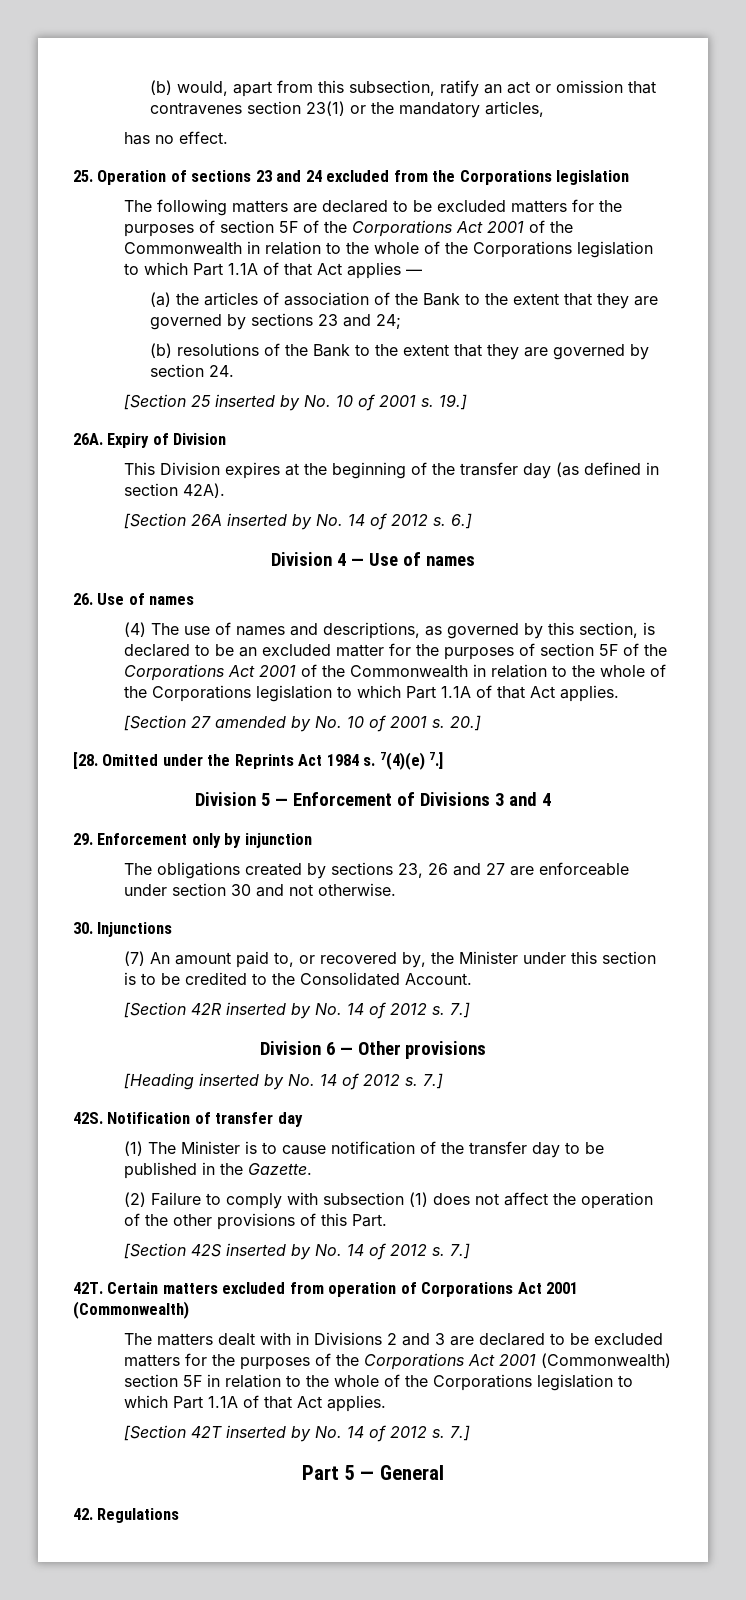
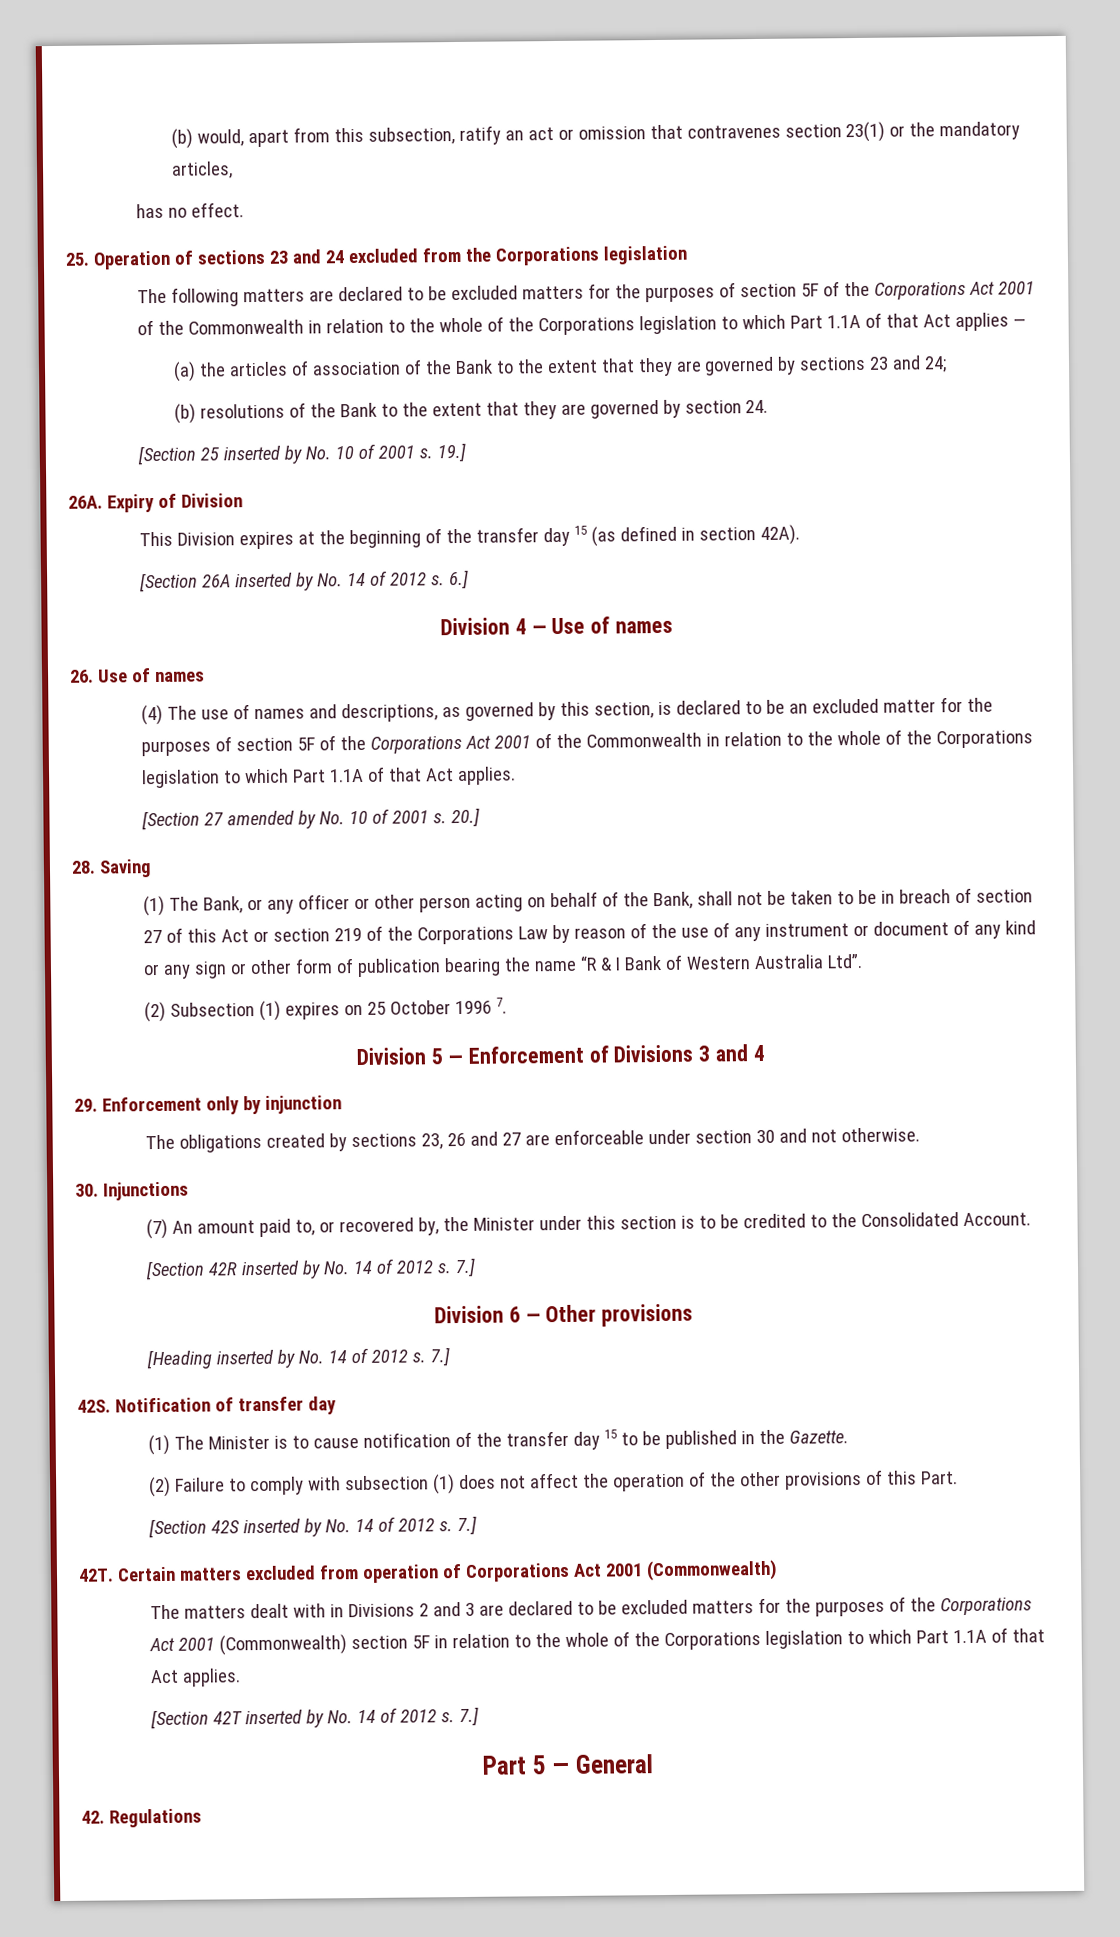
- This Division expires at the beginning of the transfer day (as defined in section 42A).
+ This Division expires at the beginning of the transfer day 15 (as defined in section 42A).
- [28. Omitted under the Reprints Act 1984 s. 7(4)(e) 7.]
+ 28. Saving
+ (1) The Bank, or any officer or other person acting on behalf of the Bank, shall not be taken to be in breach of section 27 of this Act or section 219 of the Corporations Law by reason of the use of any instrument or document of any kind or any sign or other form of publication bearing the name “R & I Bank of Western Australia Ltd”.
+ (2) Subsection (1) expires on 25 October 1996 7.
- (1) The Minister is to cause notification of the transfer day to be published in the Gazette.
+ (1) The Minister is to cause notification of the transfer day 15 to be published in the Gazette.

